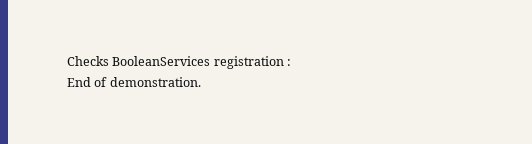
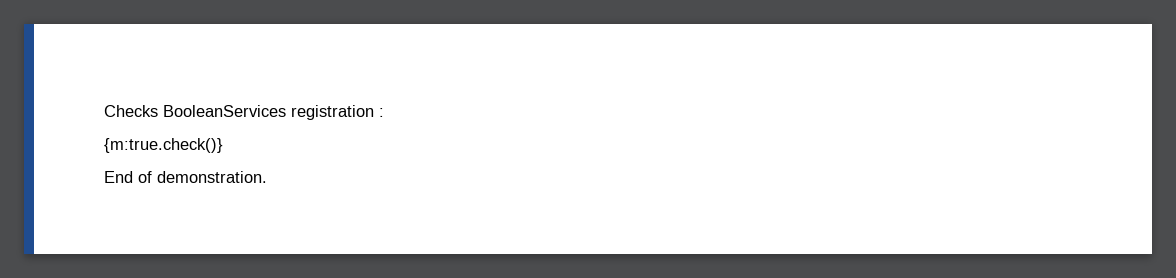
+ {m:true.check()}

